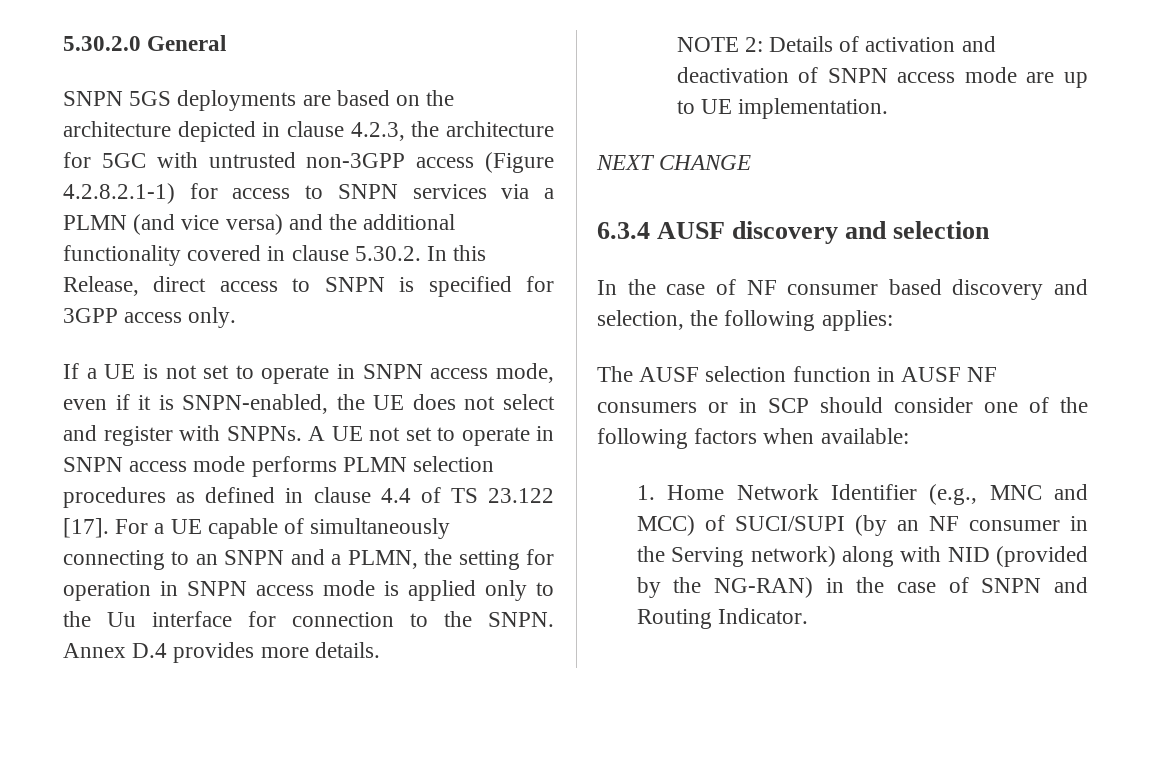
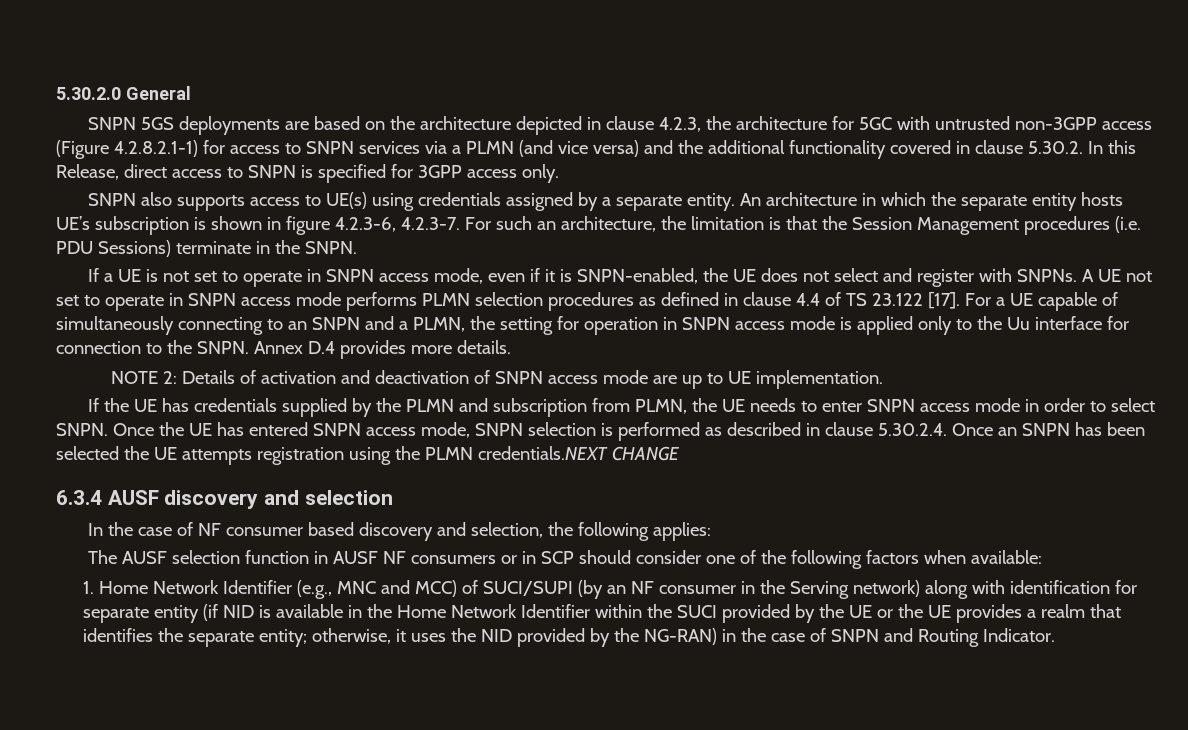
+ SNPN also supports access to UE(s) using credentials assigned by a separate entity. An architecture in which the separate entity hosts UE’s subscription is shown in figure 4.2.3-6, 4.2.3-7. For such an architecture, the limitation is that the Session Management procedures (i.e. PDU Sessions) terminate in the SNPN.
- NEXT CHANGE
+ If the UE has credentials supplied by the PLMN and subscription from PLMN, the UE needs to enter SNPN access mode in order to select SNPN. Once the UE has entered SNPN access mode, SNPN selection is performed as described in clause 5.30.2.4. Once an SNPN has been selected the UE attempts registration using the PLMN credentials.NEXT CHANGE
- 1. Home Network Identifier (e.g., MNC and MCC) of SUCI/SUPI (by an NF consumer in the Serving network) along with NID (provided by the NG-RAN) in the case of SNPN and Routing Indicator.
+ 1. Home Network Identifier (e.g., MNC and MCC) of SUCI/SUPI (by an NF consumer in the Serving network) along with identification for separate entity (if NID is available in the Home Network Identifier within the SUCI provided by the UE or the UE provides a realm that identifies the separate entity; otherwise, it uses the NID provided by the NG-RAN) in the case of SNPN and Routing Indicator.

